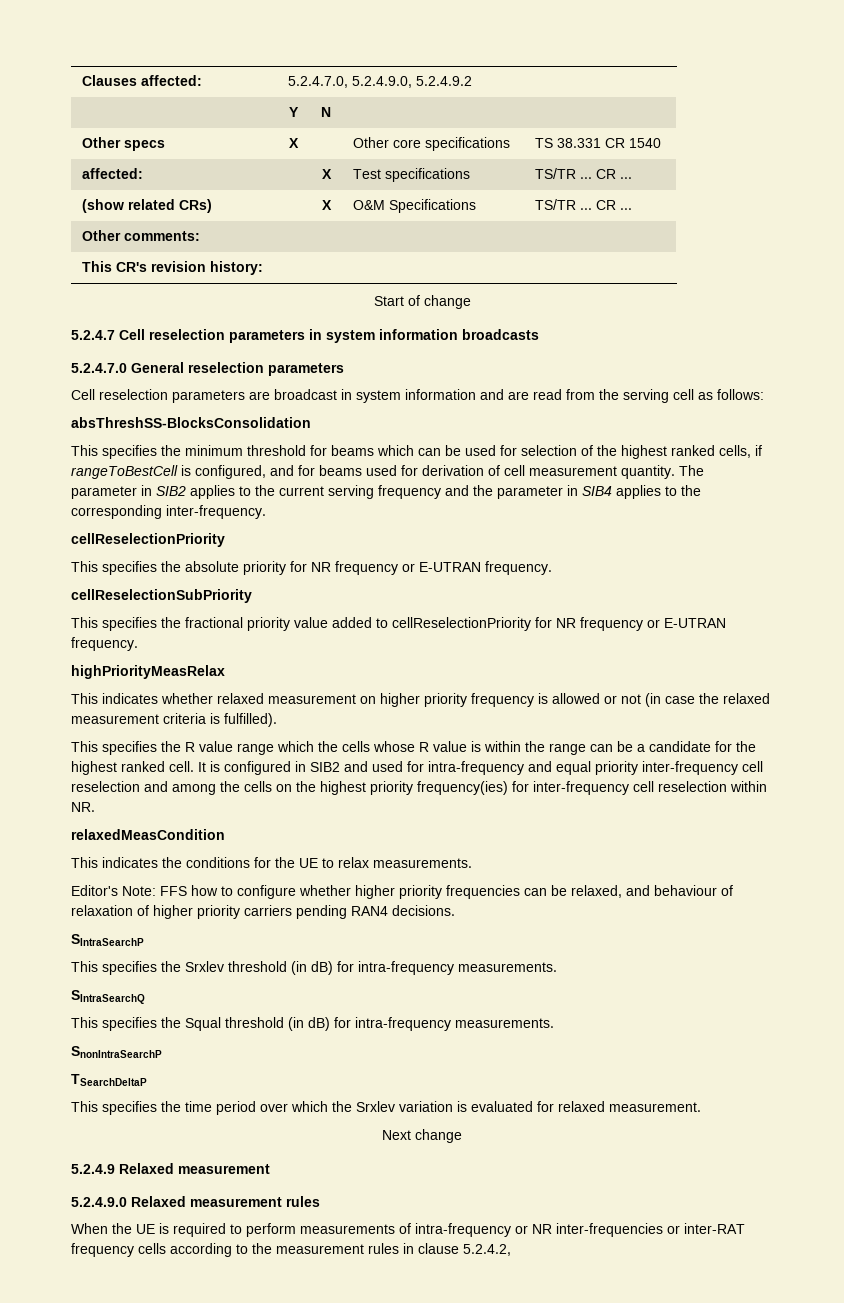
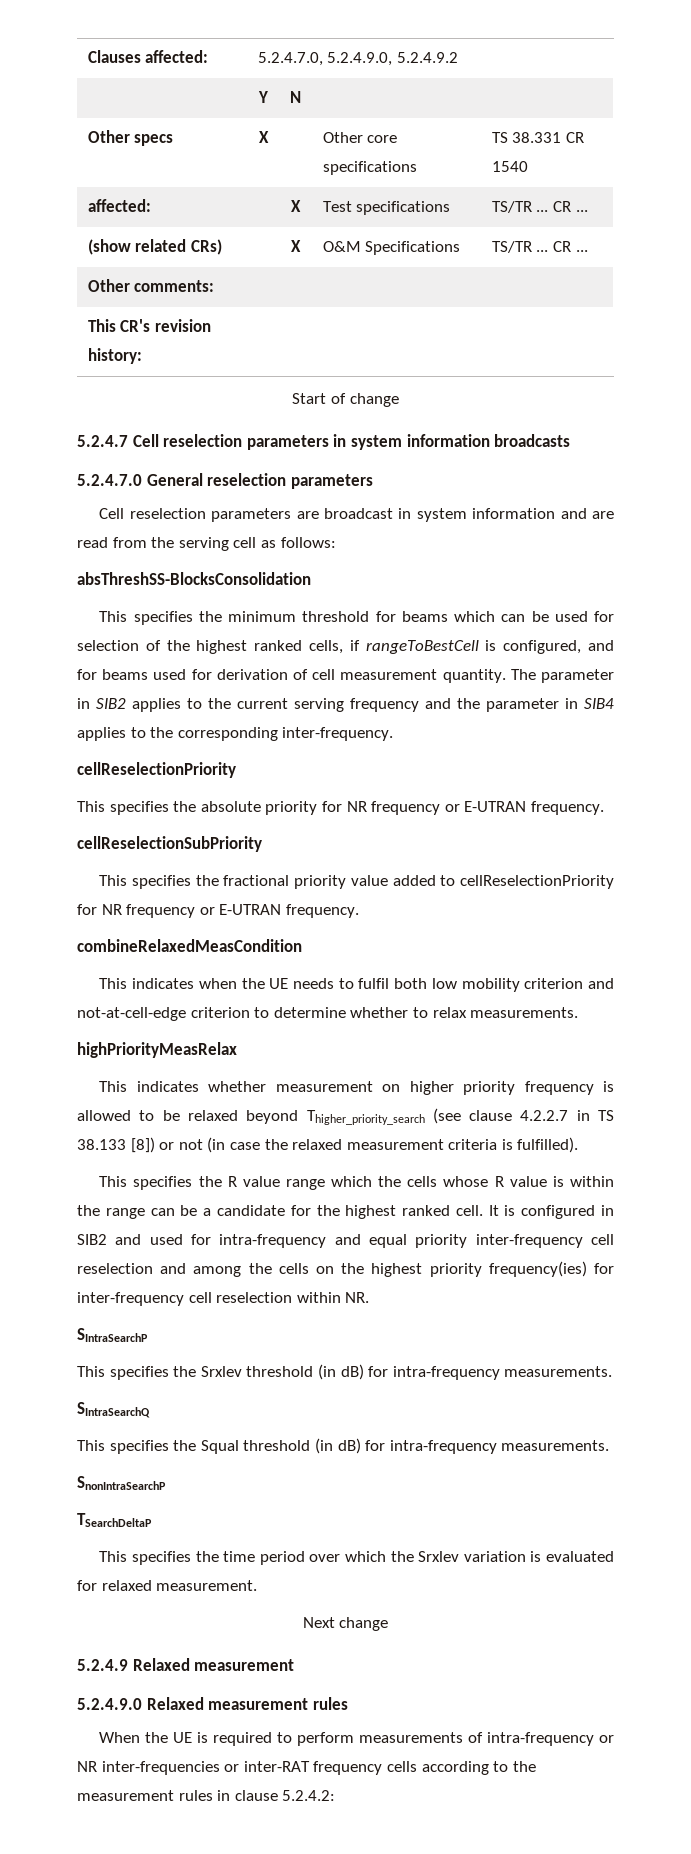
+ combineRelaxedMeasCondition
+ This indicates when the UE needs to fulfil both low mobility criterion and not-at-cell-edge criterion to determine whether to relax measurements.
- This indicates whether relaxed measurement on higher priority frequency is allowed or not (in case the relaxed measurement criteria is fulfilled).
+ This indicates whether measurement on higher priority frequency is allowed to be relaxed beyond Thigher_priority_search (see clause 4.2.2.7 in TS 38.133 [8]) or not (in case the relaxed measurement criteria is fulfilled).
- relaxedMeasCondition
- This indicates the conditions for the UE to relax measurements.
- Editor's Note: FFS how to configure whether higher priority frequencies can be relaxed, and behaviour of relaxation of higher priority carriers pending RAN4 decisions.
- When the UE is required to perform measurements of intra-frequency or NR inter-frequencies or inter-RAT frequency cells according to the measurement rules in clause 5.2.4.2,
+ When the UE is required to perform measurements of intra-frequency or NR inter-frequencies or inter-RAT frequency cells according to the measurement rules in clause 5.2.4.2:

